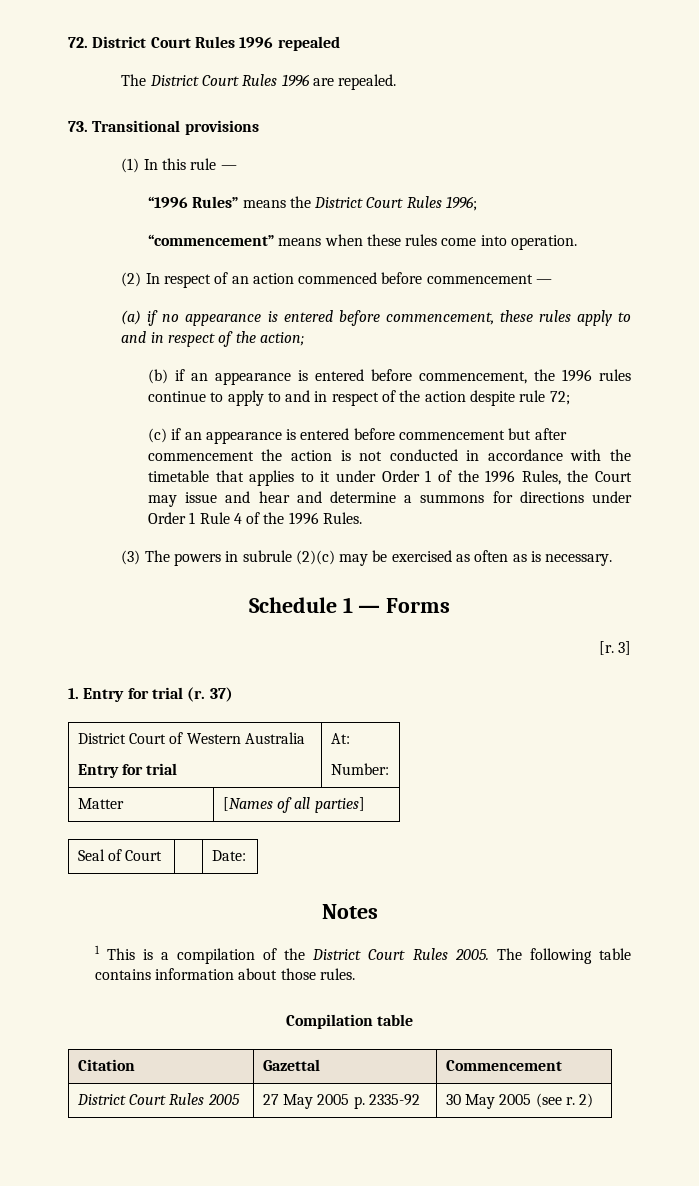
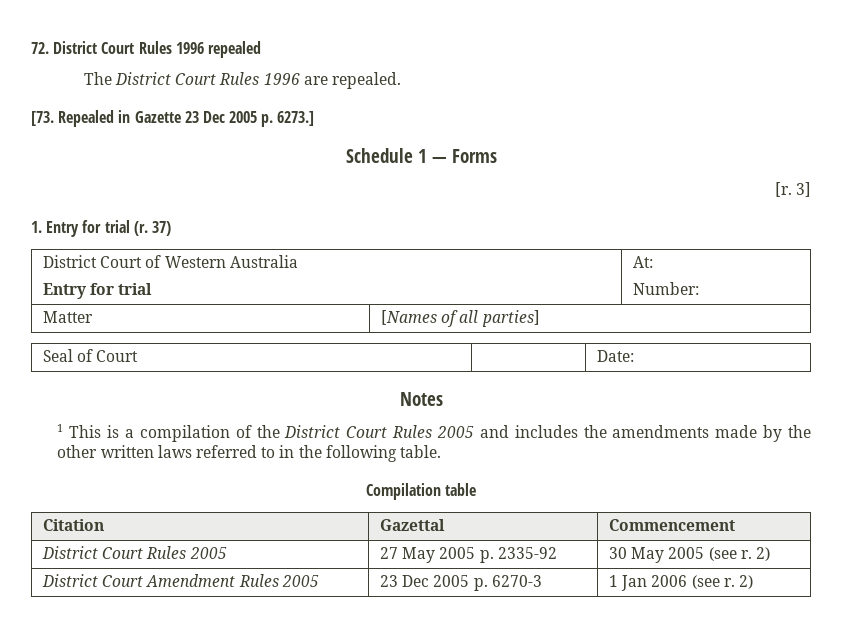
- 73. Transitional provisions
- (1) In this rule —
- “1996 Rules” means the District Court Rules 1996;
- “commencement” means when these rules come into operation.
- (2) In respect of an action commenced before commencement —
- (a) if no appearance is entered before commencement, these rules apply to and in respect of the action;
- (b) if an appearance is entered before commencement, the 1996 rules continue to apply to and in respect of the action despite rule 72;
- (c) if an appearance is entered before commencement but after commencement the action is not conducted in accordance with the timetable that applies to it under Order 1 of the 1996 Rules, the Court may issue and hear and determine a summons for directions under Order 1 Rule 4 of the 1996 Rules.
- (3) The powers in subrule (2)(c) may be exercised as often as is necessary.
+ [73. Repealed in Gazette 23 Dec 2005 p. 6273.]
- 1 This is a compilation of the District Court Rules 2005. The following table contains information about those rules.
+ 1 This is a compilation of the District Court Rules 2005 and includes the amendments made by the other written laws referred to in the following table.
+ District Court Amendment Rules 2005 | 23 Dec 2005 p. 6270-3 | 1 Jan 2006 (see r. 2)

